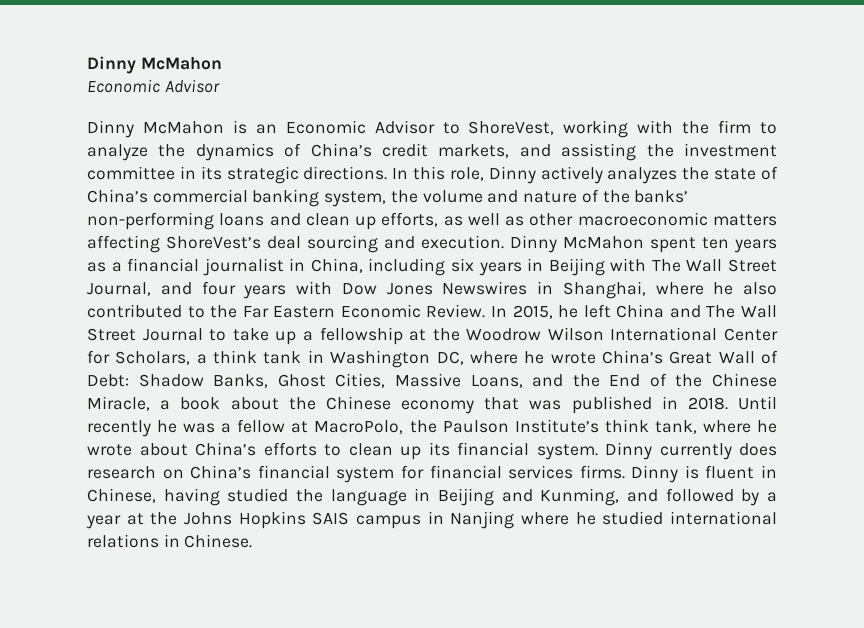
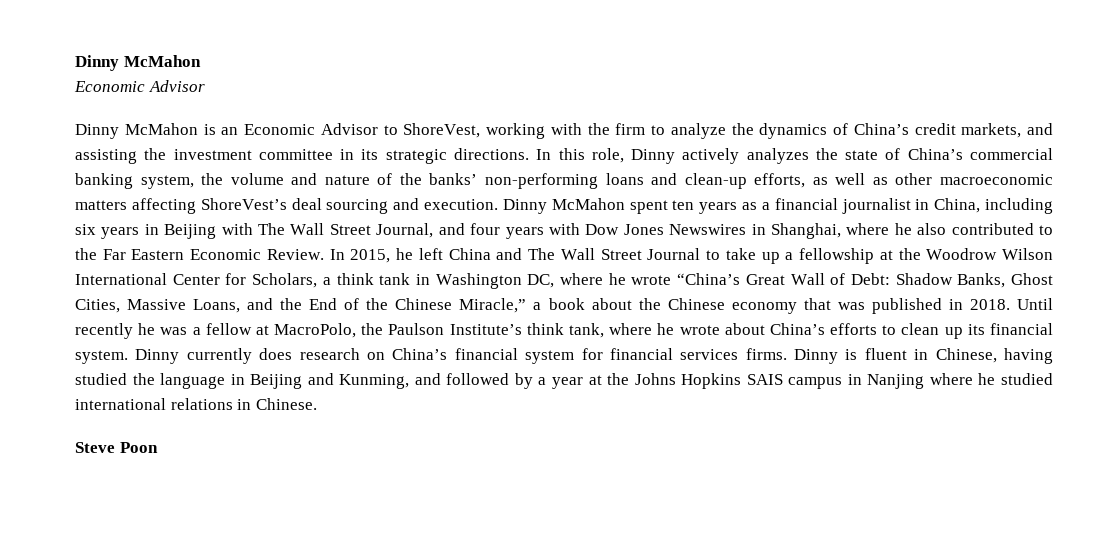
- In this role, Dinny actively analyzes the state of China’s commercial banking system, the volume and nature of the banks’ non-performing loans and clean up efforts, as well as other macroeconomic matters affecting ShoreVest’s deal sourcing and execution.
+ In this role, Dinny actively analyzes the state of China’s commercial banking system, the volume and nature of the banks’ non-performing loans and clean-up efforts, as well as other macroeconomic matters affecting ShoreVest’s deal sourcing and execution.
- In 2015, he left China and The Wall Street Journal to take up a fellowship at the Woodrow Wilson International Center for Scholars, a think tank in Washington DC, where he wrote China’s Great Wall of Debt: Shadow Banks, Ghost Cities, Massive Loans, and the End of the Chinese Miracle, a book about the Chinese economy that was published in 2018.
+ In 2015, he left China and The Wall Street Journal to take up a fellowship at the Woodrow Wilson International Center for Scholars, a think tank in Washington DC, where he wrote “China’s Great Wall of Debt: Shadow Banks, Ghost Cities, Massive Loans, and the End of the Chinese Miracle,” a book about the Chinese economy that was published in 2018.
+ Steve Poon

